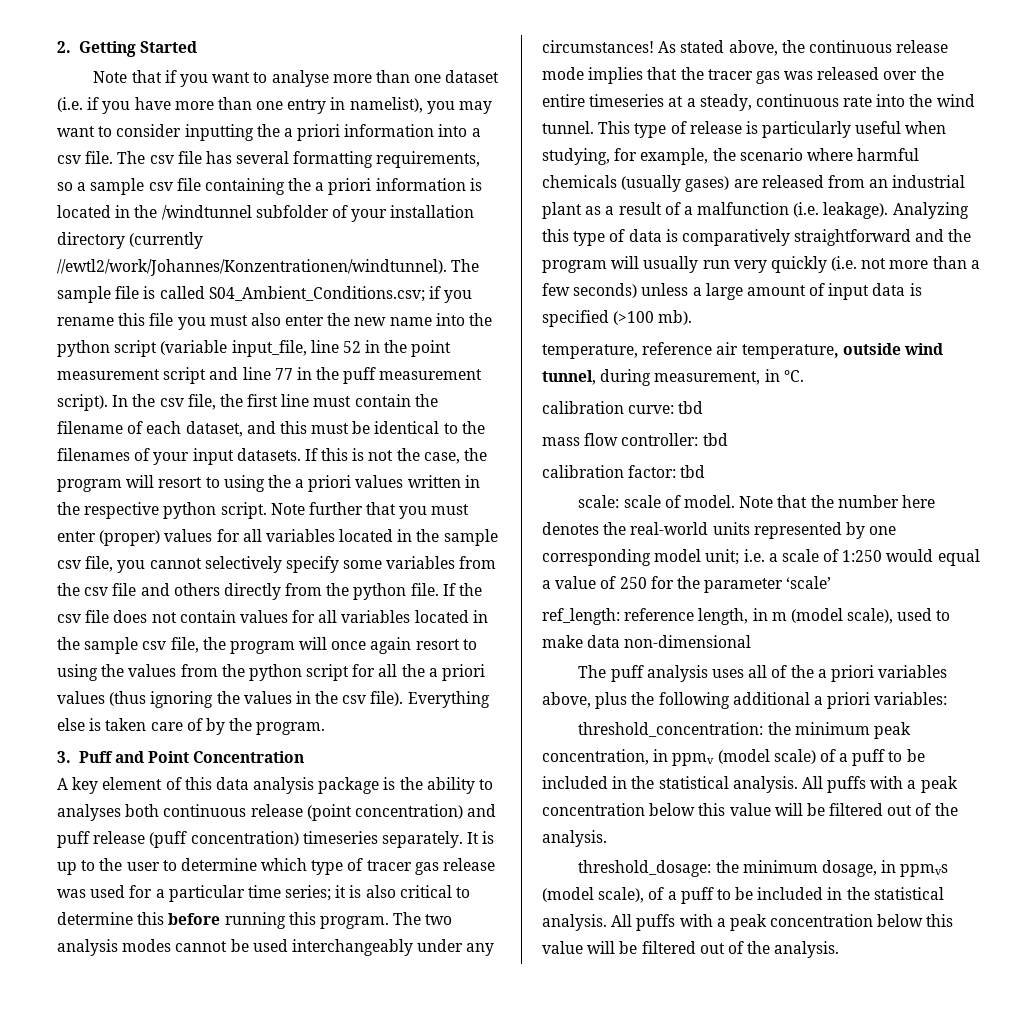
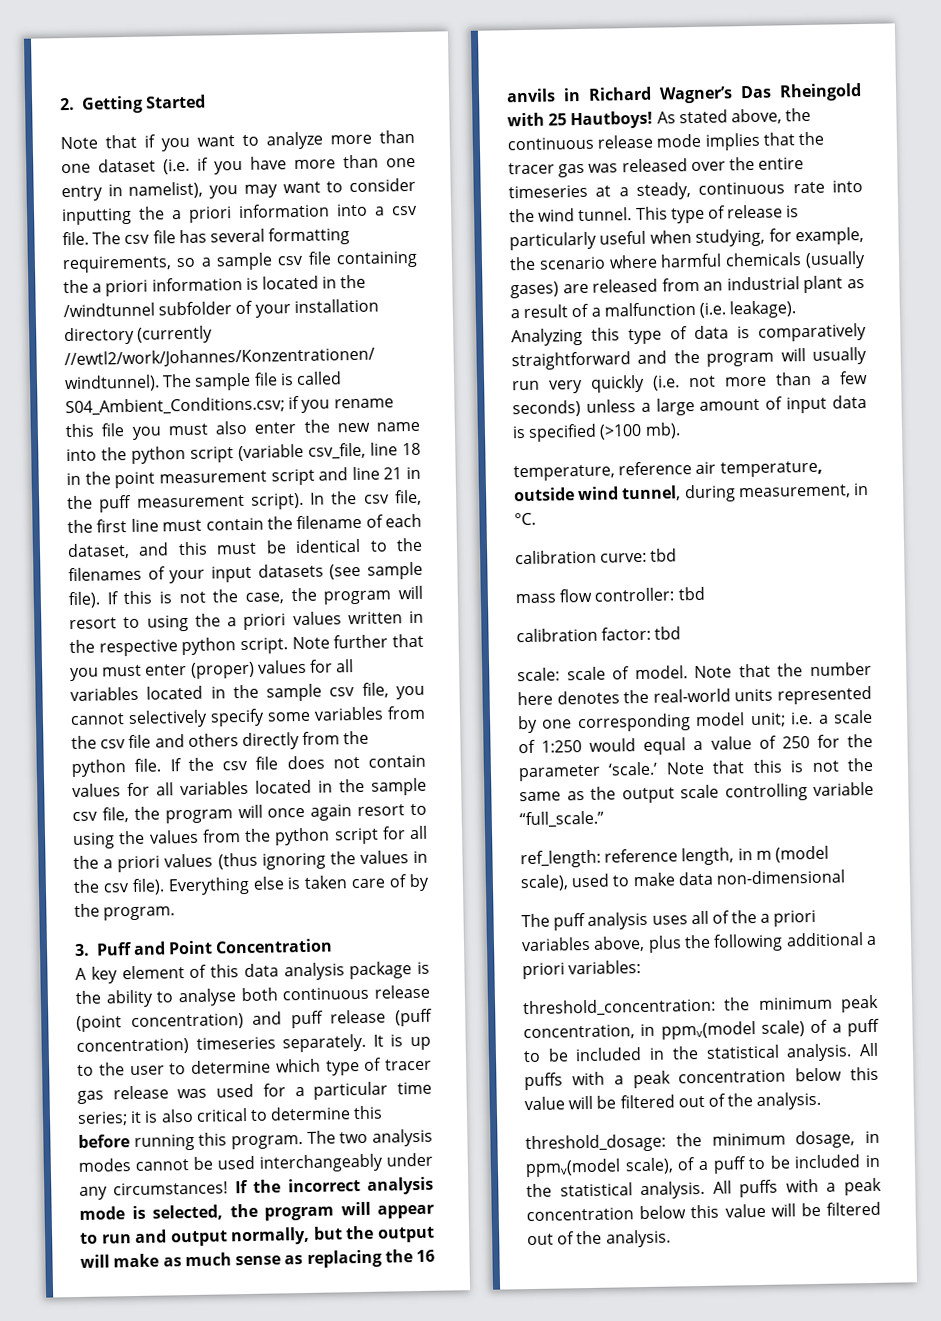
- Note that if you want to analyse more than one dataset (i.e. if you have more than one entry in namelist), you may want to consider inputting the a priori information into a csv file.
+ Note that if you want to analyze more than one dataset (i.e. if you have more than one entry in namelist), you may want to consider inputting the a priori information into a csv file.
- The sample file is called S04_Ambient_Conditions.csv; if you rename this file you must also enter the new name into the python script (variable input_file, line 52 in the point measurement script and line 77 in the puff measurement script).
+ The sample file is called S04_Ambient_Conditions.csv; if you rename this file you must also enter the new name into the python script (variable csv_file, line 18 in the point measurement script and line 21 in the puff measurement script).
- In the csv file, the first line must contain the filename of each dataset, and this must be identical to the filenames of your input datasets.
+ In the csv file, the first line must contain the filename of each dataset, and this must be identical to the filenames of your input datasets (see sample file).
- A key element of this data analysis package is the ability to analyses both continuous release (point concentration) and puff release (puff concentration) timeseries separately.
+ A key element of this data analysis package is the ability to analyse both continuous release (point concentration) and puff release (puff concentration) timeseries separately.
+ If the incorrect analysis mode is selected, the program will appear to run and output normally, but the output will make as much sense as replacing the 16 anvils in Richard Wagner’s Das Rheingold with 25 Hautboys!
- Note that the number here denotes the real-world units represented by one corresponding model unit; i.e. a scale of 1:250 would equal a value of 250 for the parameter ‘scale’
+ Note that the number here denotes the real-world units represented by one corresponding model unit; i.e. a scale of 1:250 would equal a value of 250 for the parameter ‘scale.’ Note that this is not the same as the output scale controlling variable “full_scale.”
- threshold_concentration: the minimum peak concentration, in ppmv (model scale) of a puff to be included in the statistical analysis.
+ threshold_concentration: the minimum peak concentration, in ppmv(model scale) of a puff to be included in the statistical analysis.
- threshold_dosage: the minimum dosage, in ppmvs (model scale), of a puff to be included in the statistical analysis.
+ threshold_dosage: the minimum dosage, in ppmv(model scale), of a puff to be included in the statistical analysis.

